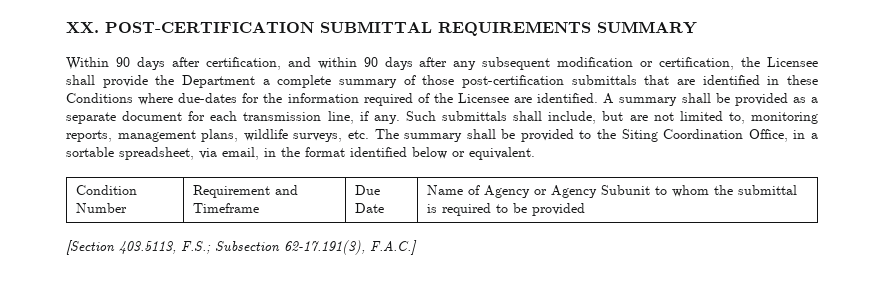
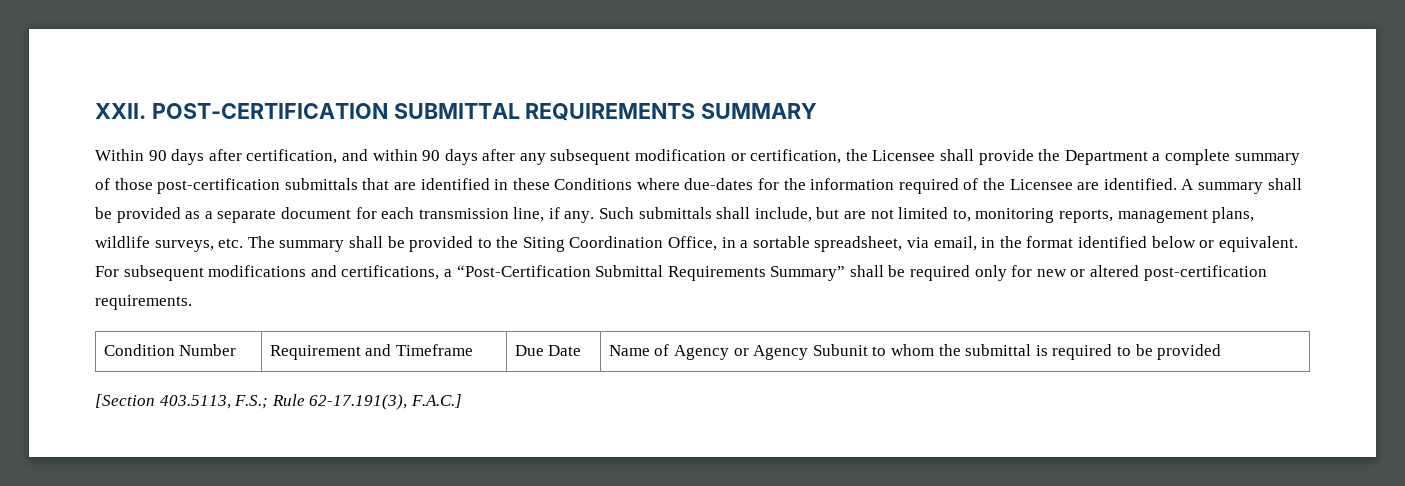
- XX. POST-CERTIFICATION SUBMITTAL REQUIREMENTS SUMMARY
+ XXII. POST-CERTIFICATION SUBMITTAL REQUIREMENTS SUMMARY
+ For subsequent modifications and certifications, a “Post-Certification Submittal Requirements Summary” shall be required only for new or altered post-certification requirements.
- [Section 403.5113, F.S.; Subsection 62-17.191(3), F.A.C.]
+ [Section 403.5113, F.S.; Rule 62-17.191(3), F.A.C.]

